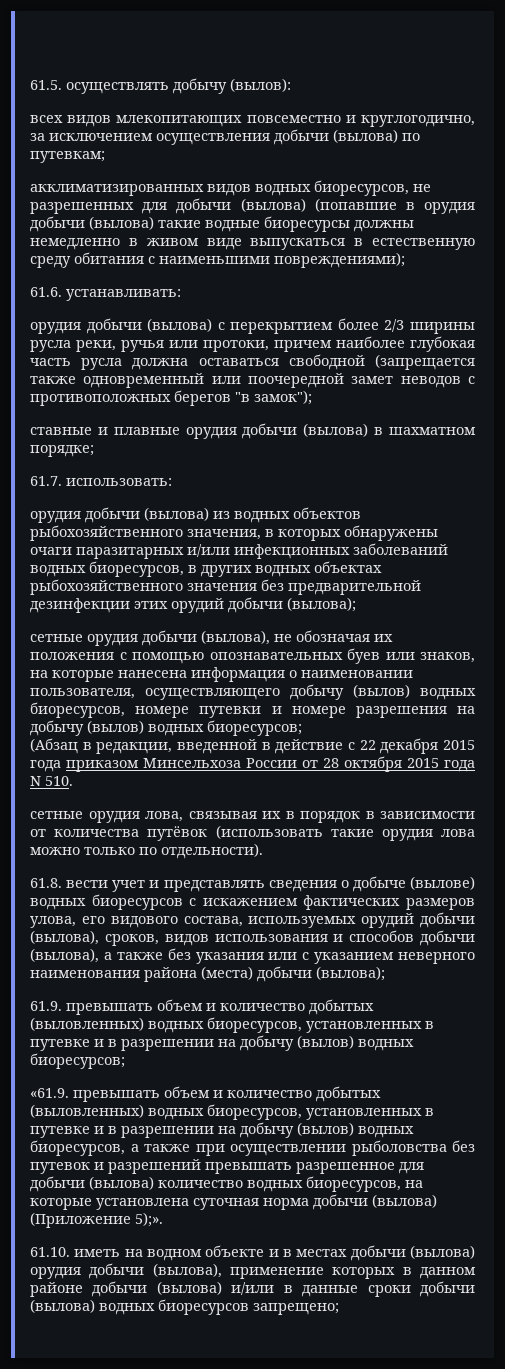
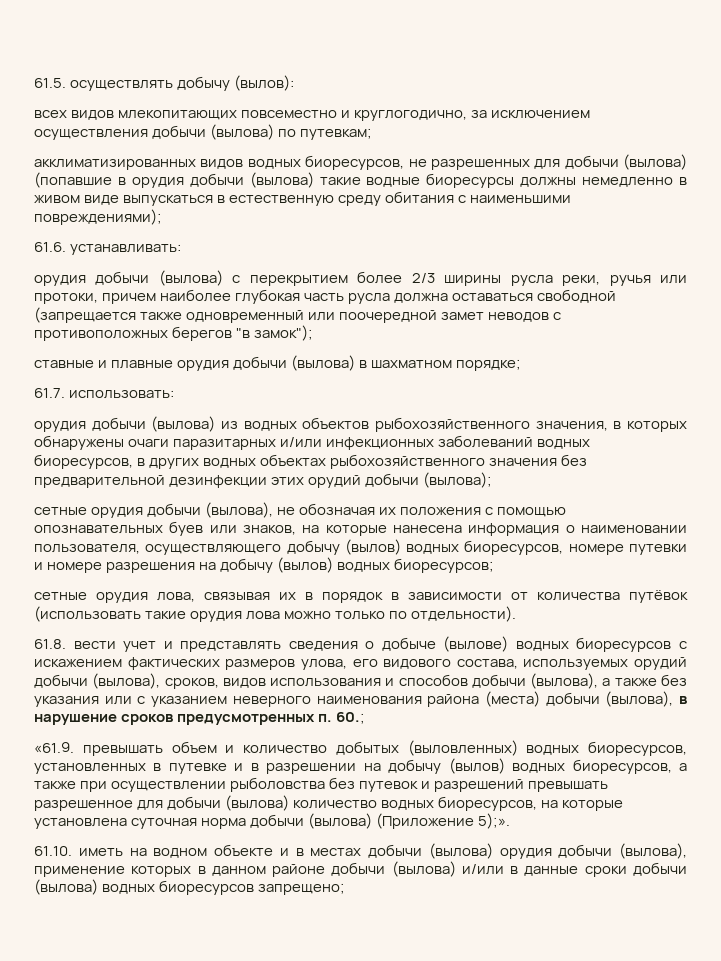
- (Абзац в редакции, введенной в действие с 22 декабря 2015 года приказом Минсельхоза России от 28 октября 2015 года N 510.
- 61.8. вести учет и представлять сведения о добыче (вылове) водных биоресурсов с искажением фактических размеров улова, его видового состава, используемых орудий добычи (вылова), сроков, видов использования и способов добычи (вылова), а также без указания или с указанием неверного наименования района (места) добычи (вылова);
- 61.9. превышать объем и количество добытых (выловленных) водных биоресурсов, установленных в путевке и в разрешении на добычу (вылов) водных биоресурсов;
+ 61.8. вести учет и представлять сведения о добыче (вылове) водных биоресурсов с искажением фактических размеров улова, его видового состава, используемых орудий добычи (вылова), сроков, видов использования и способов добычи (вылова), а также без указания или с указанием неверного наименования района (места) добычи (вылова), в нарушение сроков предусмотренных п. 60.;

